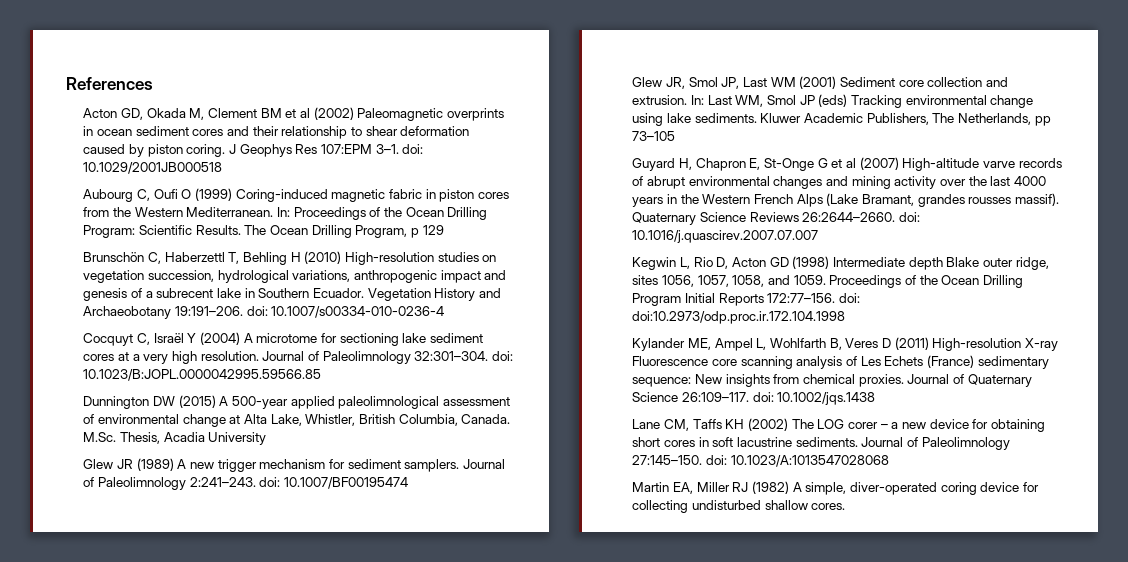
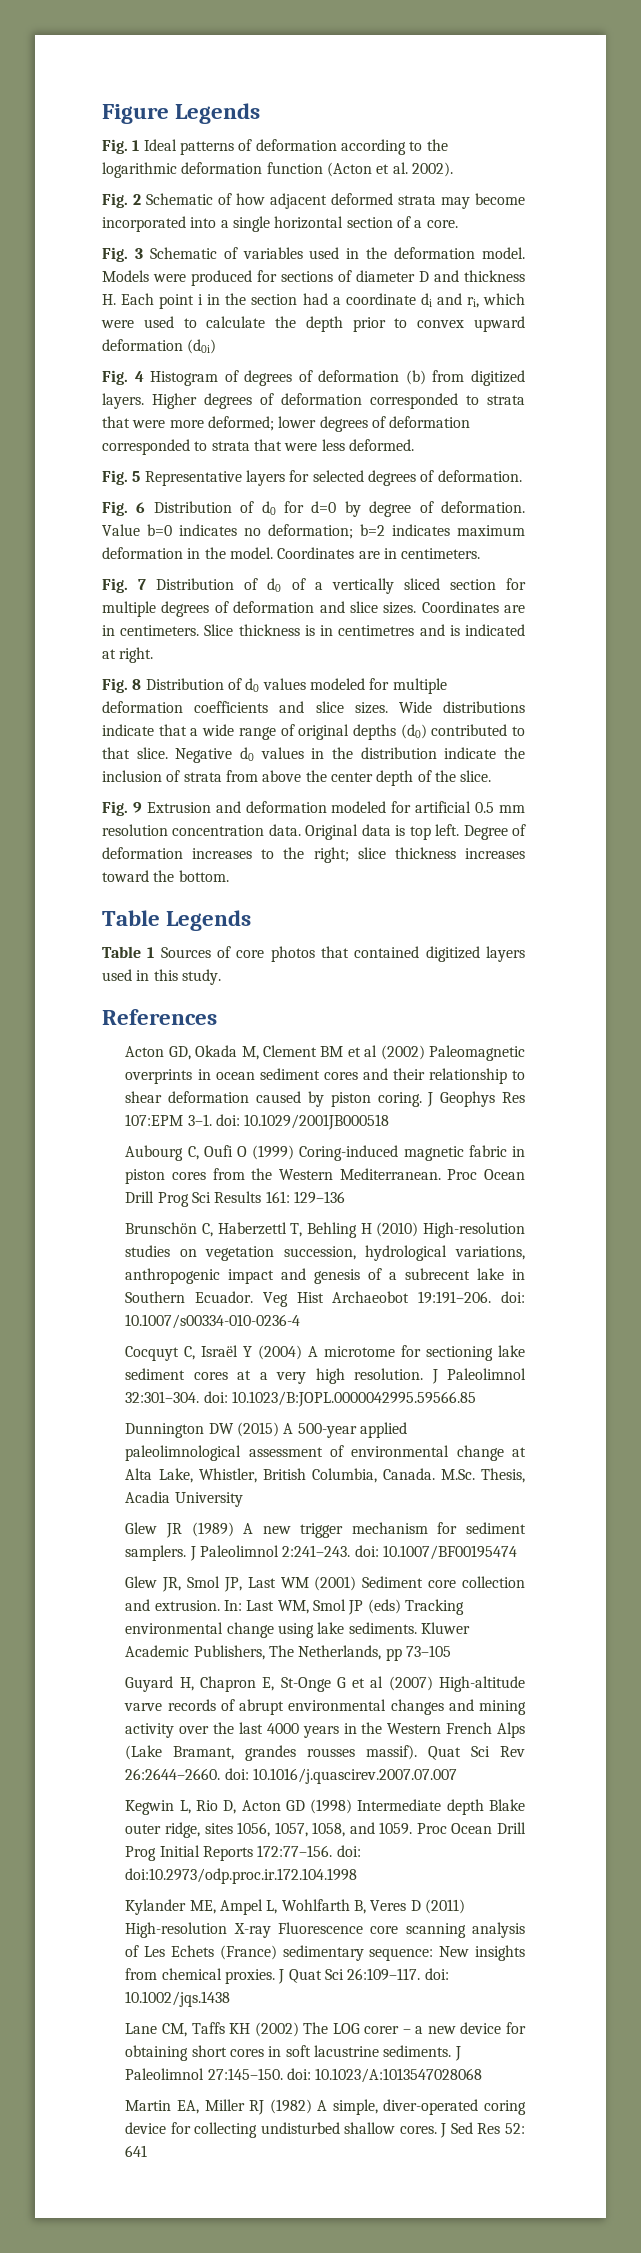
+ Figure Legends
+ Fig. 1 Ideal patterns of deformation according to the logarithmic deformation function (Acton et al. 2002).
+ Fig. 2 Schematic of how adjacent deformed strata may become incorporated into a single horizontal section of a core.
+ Fig. 3 Schematic of variables used in the deformation model. Models were produced for sections of diameter D and thickness H. Each point i in the section had a coordinate di and ri, which were used to calculate the depth prior to convex upward deformation (d0i)
+ Fig. 4 Histogram of degrees of deformation (b) from digitized layers. Higher degrees of deformation corresponded to strata that were more deformed; lower degrees of deformation corresponded to strata that were less deformed.
+ Fig. 5 Representative layers for selected degrees of deformation.
+ Fig. 6 Distribution of d0 for d=0 by degree of deformation. Value b=0 indicates no deformation; b=2 indicates maximum deformation in the model. Coordinates are in centimeters.
+ Fig. 7 Distribution of d0 of a vertically sliced section for multiple degrees of deformation and slice sizes. Coordinates are in centimeters. Slice thickness is in centimetres and is indicated at right.
+ Fig. 8 Distribution of d0 values modeled for multiple deformation coefficients and slice sizes. Wide distributions indicate that a wide range of original depths (d0) contributed to that slice. Negative d0 values in the distribution indicate the inclusion of strata from above the center depth of the slice.
+ Fig. 9 Extrusion and deformation modeled for artificial 0.5 mm resolution concentration data. Original data is top left. Degree of deformation increases to the right; slice thickness increases toward the bottom.
+ Table Legends
+ Table 1 Sources of core photos that contained digitized layers used in this study.
- In: Proceedings of the Ocean Drilling Program: Scientific Results. The Ocean Drilling Program, p 129
+ Proc Ocean Drill Prog Sci Results 161: 129–136
- Vegetation History and Archaeobotany 19:191–206. doi: 10.1007/s00334-010-0236-4
+ Veg Hist Archaeobot 19:191–206. doi: 10.1007/s00334-010-0236-4
- Journal of Paleolimnology 32:301–304. doi: 10.1023/B:JOPL.0000042995.59566.85
+ J Paleolimnol 32:301–304. doi: 10.1023/B:JOPL.0000042995.59566.85
- Journal of Paleolimnology 2:241–243. doi: 10.1007/BF00195474
+ J Paleolimnol 2:241–243. doi: 10.1007/BF00195474
- Quaternary Science Reviews 26:2644–2660. doi: 10.1016/j.quascirev.2007.07.007
+ Quat Sci Rev 26:2644–2660. doi: 10.1016/j.quascirev.2007.07.007
- Proceedings of the Ocean Drilling Program Initial Reports 172:77–156. doi: doi:10.2973/odp.proc.ir.172.104.1998
+ Proc Ocean Drill Prog Initial Reports 172:77–156. doi: doi:10.2973/odp.proc.ir.172.104.1998
- Journal of Quaternary Science 26:109–117. doi: 10.1002/jqs.1438
+ J Quat Sci 26:109–117. doi: 10.1002/jqs.1438
- Journal of Paleolimnology 27:145–150. doi: 10.1023/A:1013547028068
+ J Paleolimnol 27:145–150. doi: 10.1023/A:1013547028068
+ J Sed Res 52: 641

